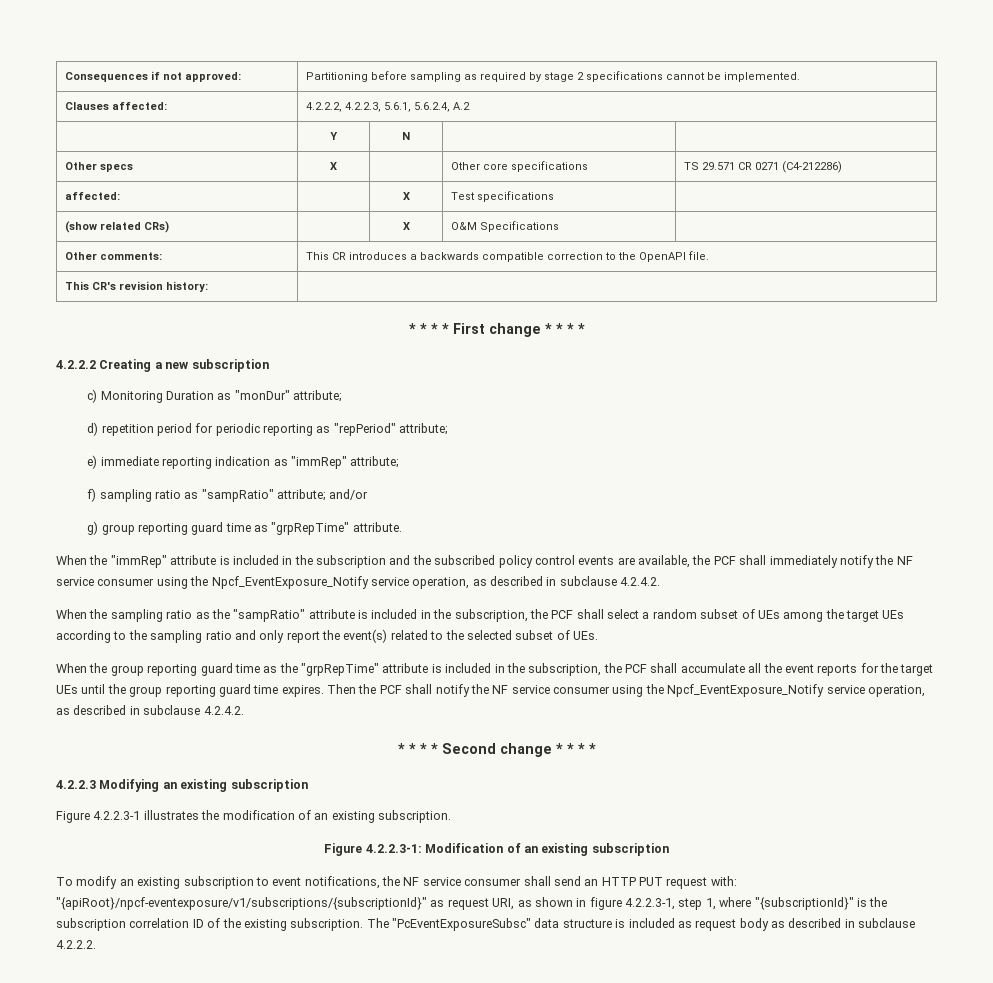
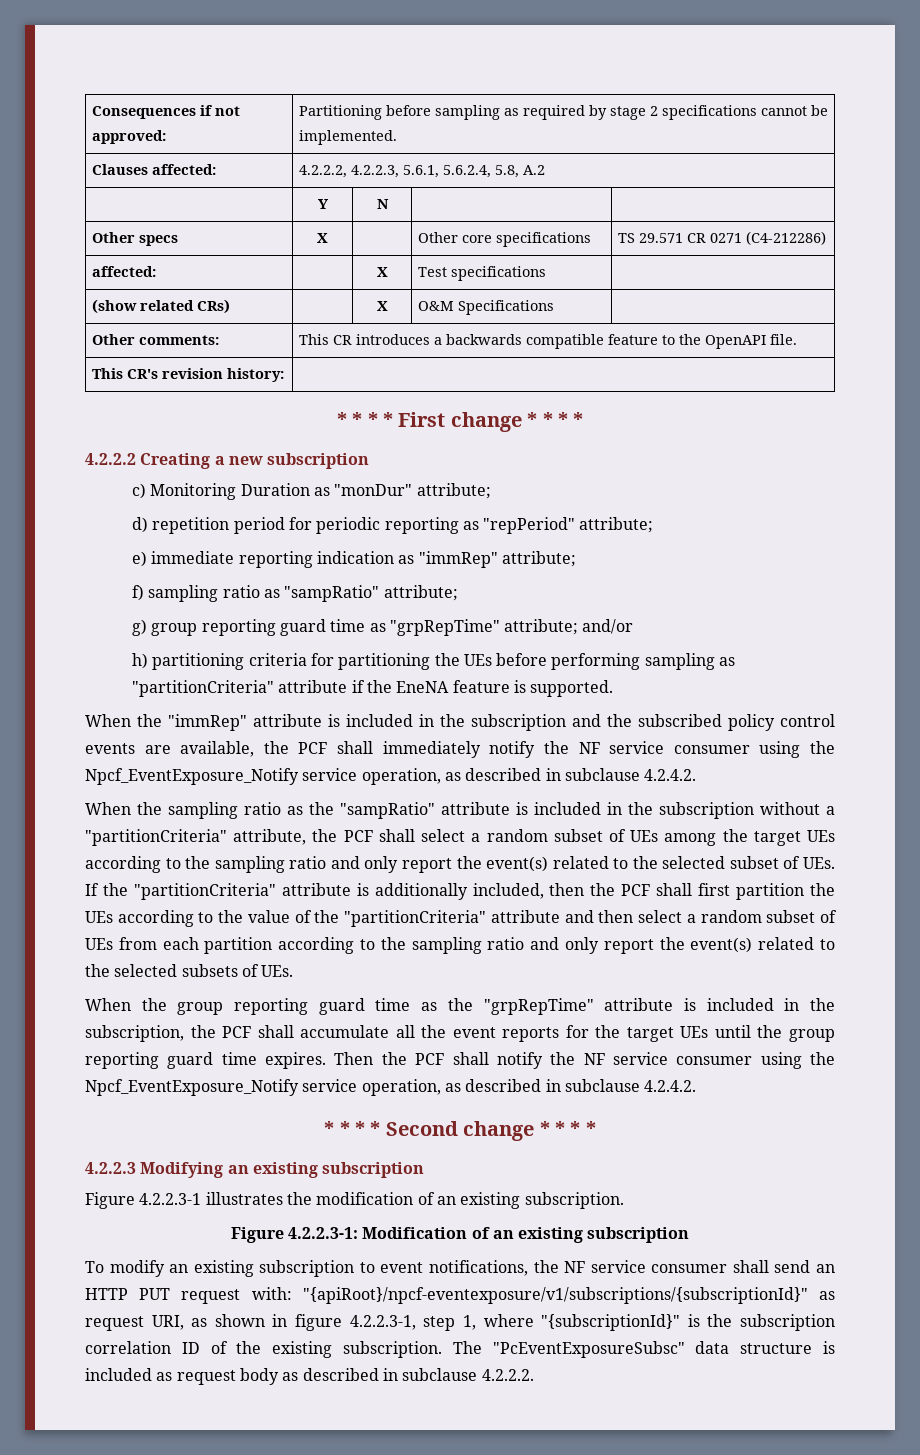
- Clauses affected: | 4.2.2.2, 4.2.2.3, 5.6.1, 5.6.2.4, A.2
+ Clauses affected: | 4.2.2.2, 4.2.2.3, 5.6.1, 5.6.2.4, 5.8, A.2
- Other comments: | This CR introduces a backwards compatible correction to the OpenAPI file.
+ Other comments: | This CR introduces a backwards compatible feature to the OpenAPI file.
- f) sampling ratio as "sampRatio" attribute; and/or
+ f) sampling ratio as "sampRatio" attribute;
- g) group reporting guard time as "grpRepTime" attribute.
+ g) group reporting guard time as "grpRepTime" attribute; and/or
+ h) partitioning criteria for partitioning the UEs before performing sampling as "partitionCriteria" attribute if the EneNA feature is supported.
- When the sampling ratio as the "sampRatio" attribute is included in the subscription, the PCF shall select a random subset of UEs among the target UEs according to the sampling ratio and only report the event(s) related to the selected subset of UEs.
+ When the sampling ratio as the "sampRatio" attribute is included in the subscription without a "partitionCriteria" attribute, the PCF shall select a random subset of UEs among the target UEs according to the sampling ratio and only report the event(s) related to the selected subset of UEs. If the "partitionCriteria" attribute is additionally included, then the PCF shall first partition the UEs according to the value of the "partitionCriteria" attribute and then select a random subset of UEs from each partition according to the sampling ratio and only report the event(s) related to the selected subsets of UEs.

